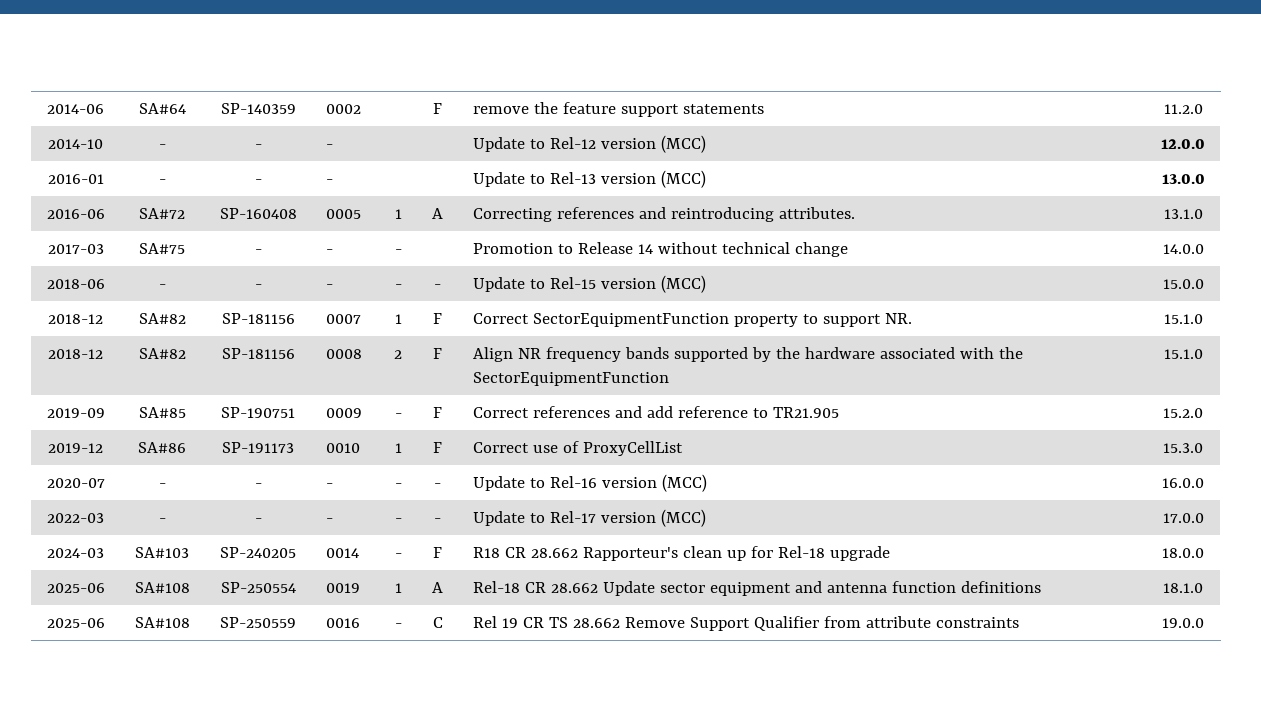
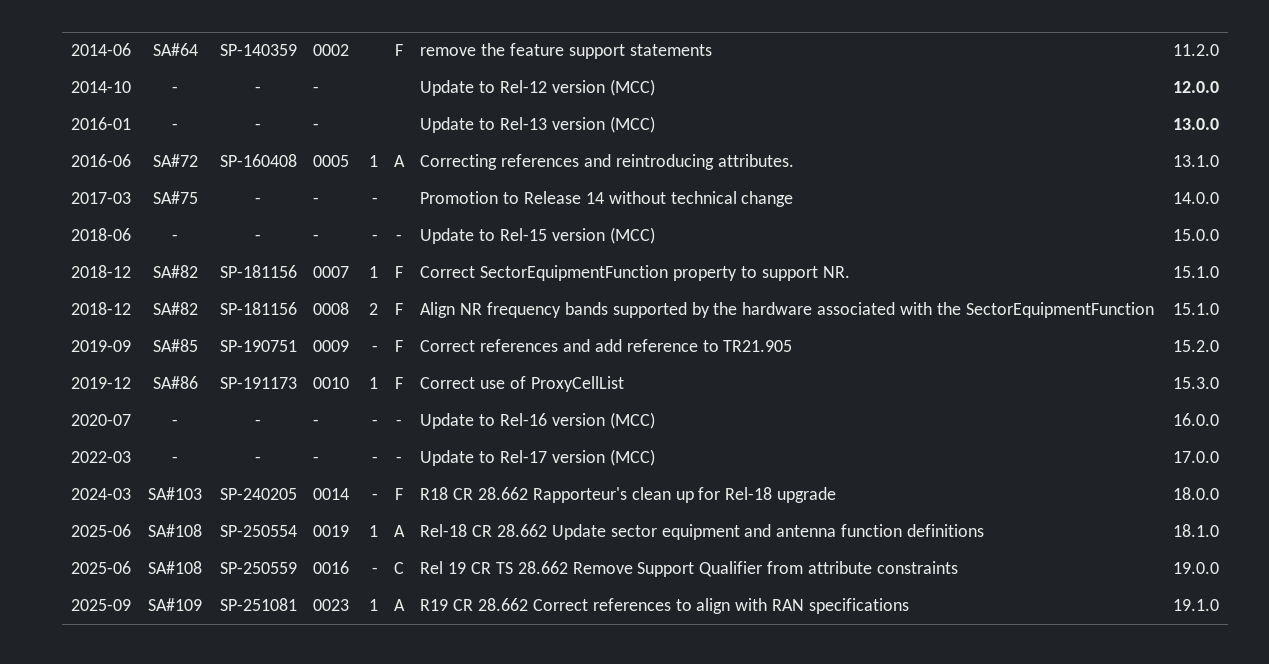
+ 2025-09 | SA#109 | SP-251081 | 0023 | 1 | A | R19 CR 28.662 Correct references to align with RAN specifications | 19.1.0

